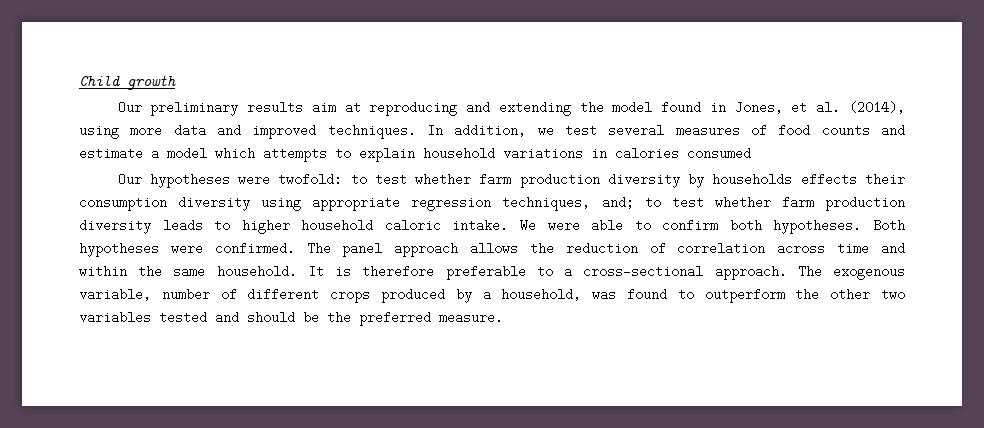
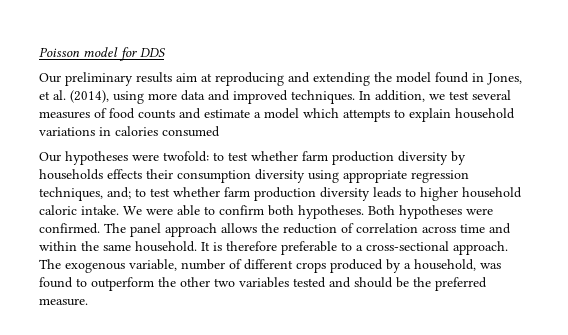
- Child growth
+ Poisson model for DDS

